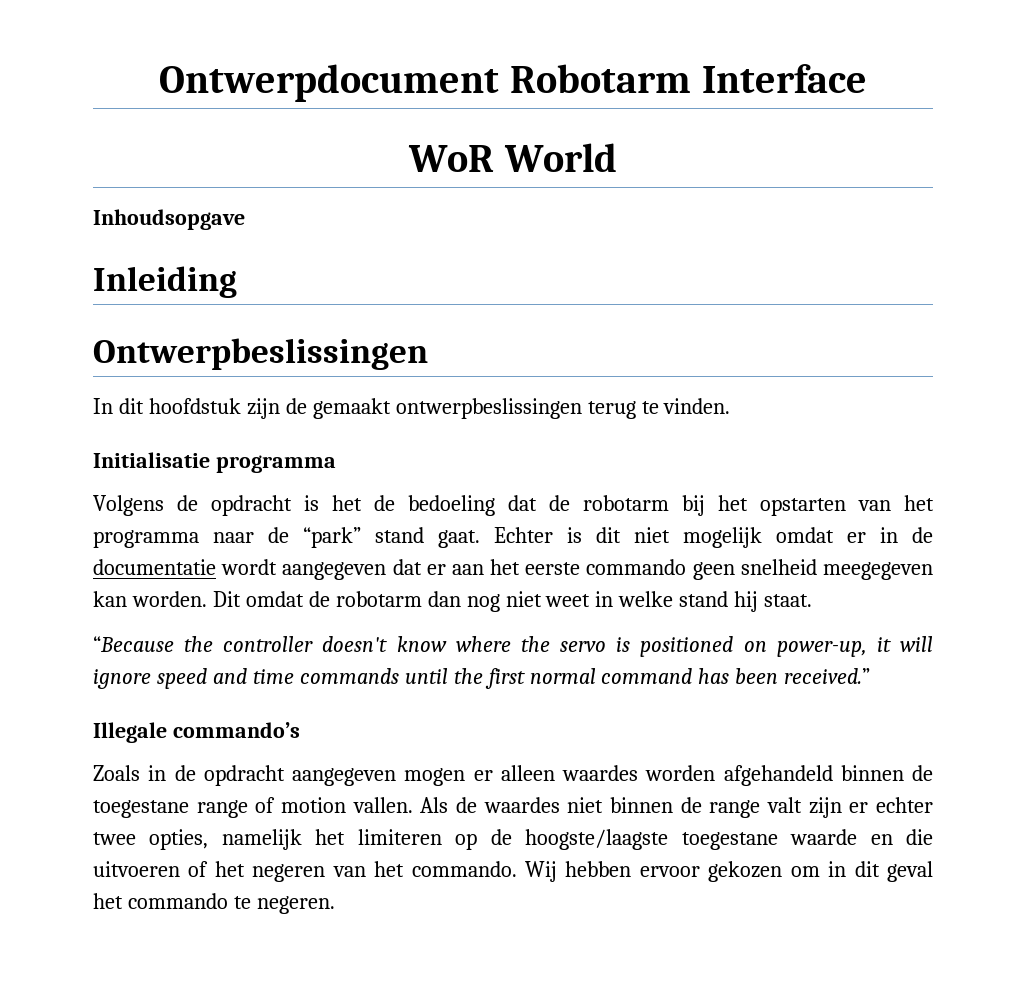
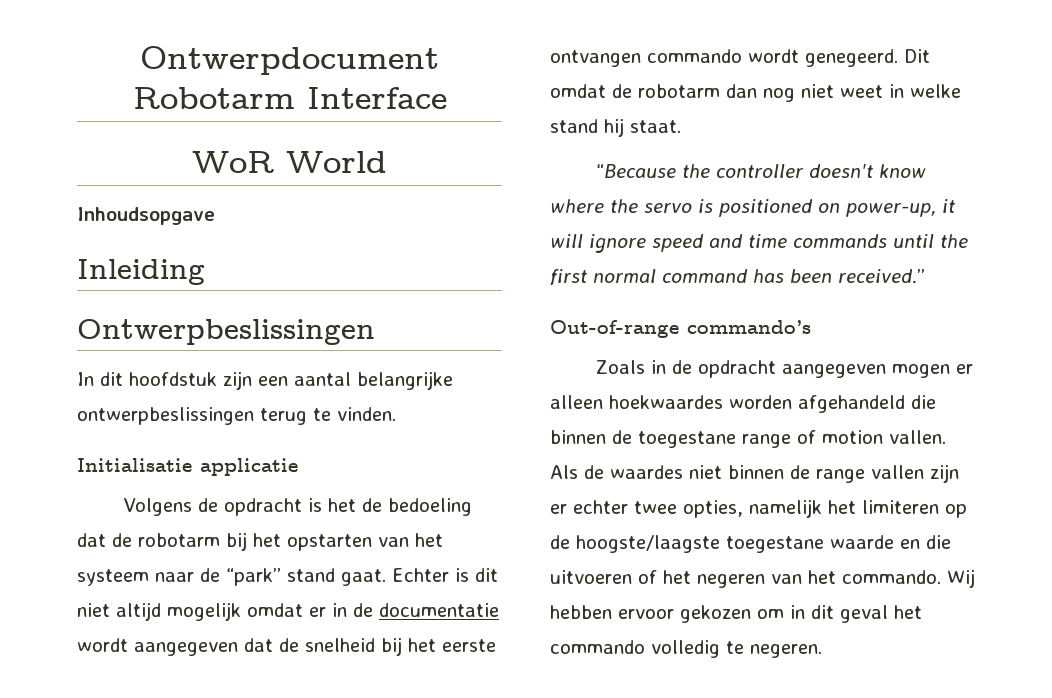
- In dit hoofdstuk zijn de gemaakt ontwerpbeslissingen terug te vinden.
+ In dit hoofdstuk zijn een aantal belangrijke ontwerpbeslissingen terug te vinden.
- Initialisatie programma
+ Initialisatie applicatie
- Volgens de opdracht is het de bedoeling dat de robotarm bij het opstarten van het programma naar de “park” stand gaat.
+ Volgens de opdracht is het de bedoeling dat de robotarm bij het opstarten van het systeem naar de “park” stand gaat.
- Echter is dit niet mogelijk omdat er in de documentatie wordt aangegeven dat er aan het eerste commando geen snelheid meegegeven kan worden.
+ Echter is dit niet altijd mogelijk omdat er in de documentatie wordt aangegeven dat de snelheid bij het eerste ontvangen commando wordt genegeerd.
- Illegale commando’s
+ Out-of-range commando’s
- Zoals in de opdracht aangegeven mogen er alleen waardes worden afgehandeld binnen de toegestane range of motion vallen.
+ Zoals in de opdracht aangegeven mogen er alleen hoekwaardes worden afgehandeld die binnen de toegestane range of motion vallen.
- Als de waardes niet binnen de range valt zijn er echter twee opties, namelijk het limiteren op de hoogste/laagste toegestane waarde en die uitvoeren of het negeren van het commando.
+ Als de waardes niet binnen de range vallen zijn er echter twee opties, namelijk het limiteren op de hoogste/laagste toegestane waarde en die uitvoeren of het negeren van het commando.
- Wij hebben ervoor gekozen om in dit geval het commando te negeren.
+ Wij hebben ervoor gekozen om in dit geval het commando volledig te negeren.

